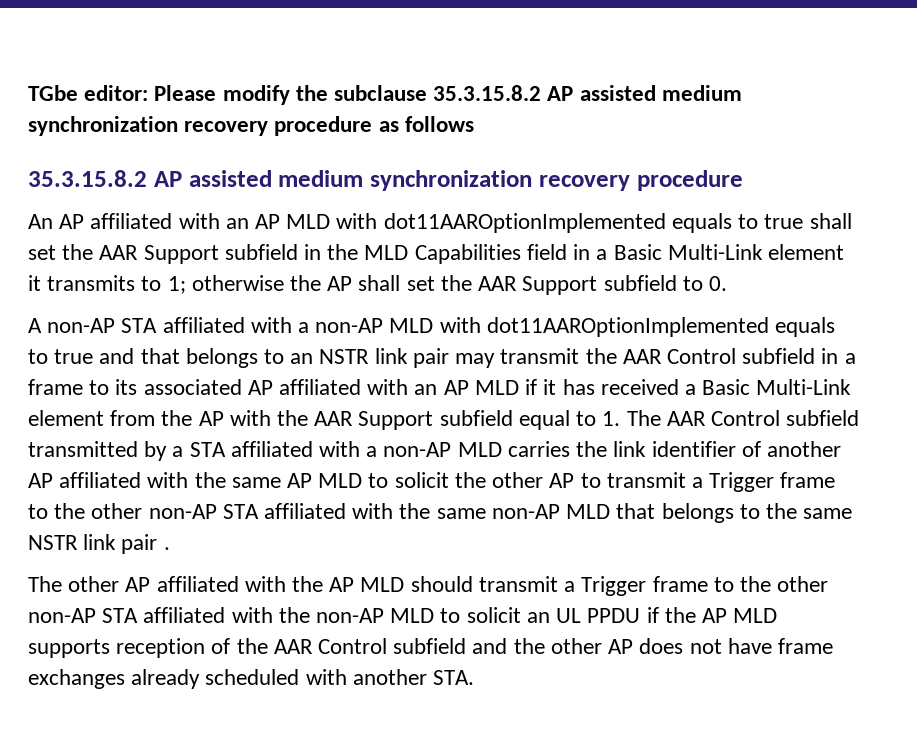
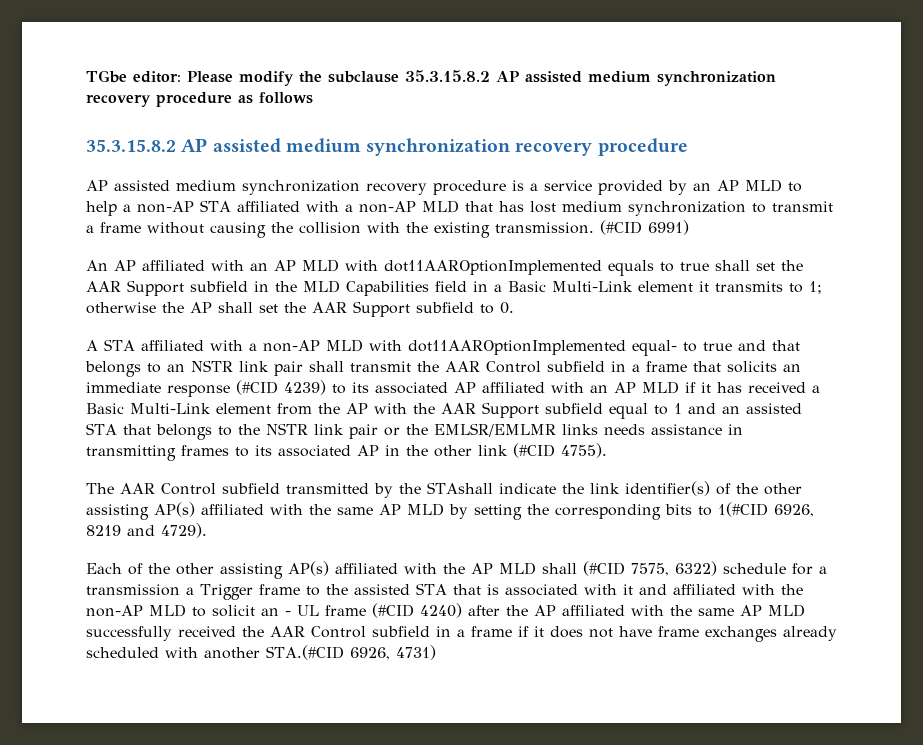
+ AP assisted medium synchronization recovery procedure is a service provided by an AP MLD to help a non-AP STA affiliated with a non-AP MLD that has lost medium synchronization to transmit a frame without causing the collision with the existing transmission. (#CID 6991)
- A non-AP STA affiliated with a non-AP MLD with dot11AAROptionImplemented equals to true and that belongs to an NSTR link pair may transmit the AAR Control subfield in a frame to its associated AP affiliated with an AP MLD if it has received a Basic Multi-Link element from the AP with the AAR Support subfield equal to 1. The AAR Control subfield transmitted by a STA affiliated with a non-AP MLD carries the link identifier of another AP affiliated with the same AP MLD to solicit the other AP to transmit a Trigger frame to the other non-AP STA affiliated with the same non-AP MLD that belongs to the same NSTR link pair .
- The other AP affiliated with the AP MLD should transmit a Trigger frame to the other non-AP STA affiliated with the non-AP MLD to solicit an UL PPDU if the AP MLD supports reception of the AAR Control subfield and the other AP does not have frame exchanges already scheduled with another STA.
+ A STA affiliated with a non-AP MLD with dot11AAROptionImplemented equal- to true and that belongs to an NSTR link pair shall transmit the AAR Control subfield in a frame that solicits an immediate response (#CID 4239) to its associated AP affiliated with an AP MLD if it has received a Basic Multi-Link element from the AP with the AAR Support subfield equal to 1 and an assisted STA that belongs to the NSTR link pair or the EMLSR/EMLMR links needs assistance in transmitting frames to its associated AP in the other link (#CID 4755).
+ The AAR Control subfield transmitted by the STAshall indicate the link identifier(s) of the other assisting AP(s) affiliated with the same AP MLD by setting the corresponding bits to 1(#CID 6926, 8219 and 4729).
+ Each of the other assisting AP(s) affiliated with the AP MLD shall (#CID 7575, 6322) schedule for a transmission a Trigger frame to the assisted STA that is associated with it and affiliated with the non-AP MLD to solicit an - UL frame (#CID 4240) after the AP affiliated with the same AP MLD successfully received the AAR Control subfield in a frame if it does not have frame exchanges already scheduled with another STA.(#CID 6926, 4731)

